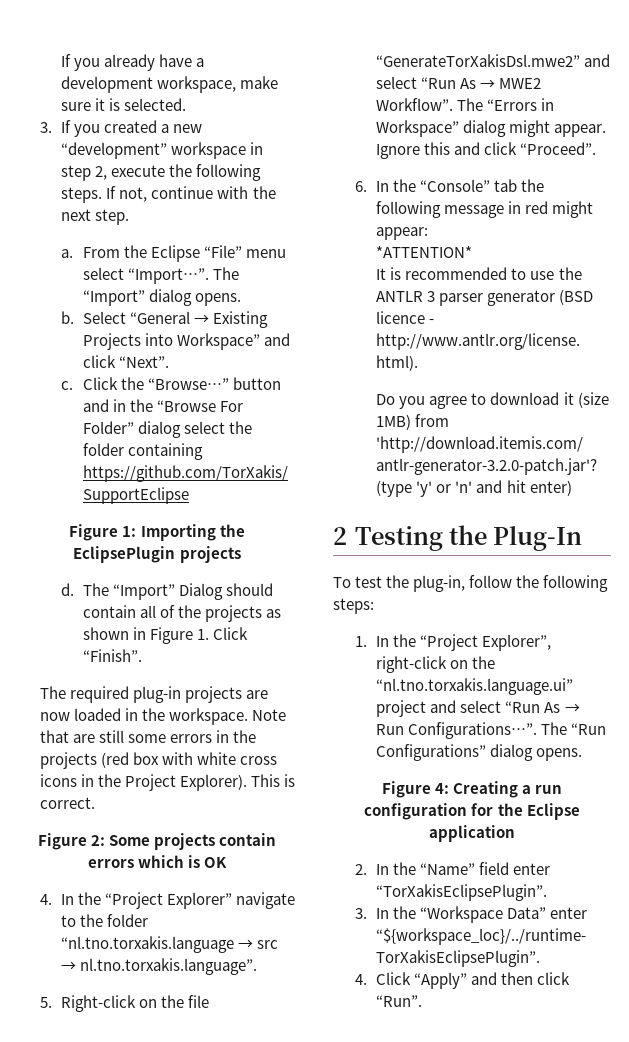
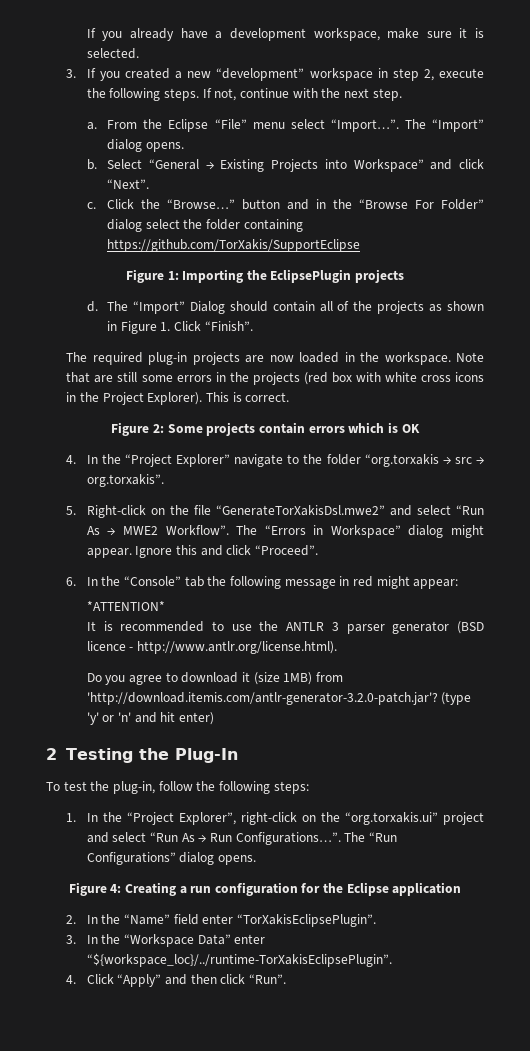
- 4. In the “Project Explorer” navigate to the folder “nl.tno.torxakis.language → src → nl.tno.torxakis.language”.
+ 4. In the “Project Explorer” navigate to the folder “org.torxakis → src → org.torxakis”.
- 1. In the “Project Explorer”, right-click on the “nl.tno.torxakis.language.ui” project and select “Run As → Run Configurations…”.
+ 1. In the “Project Explorer”, right-click on the “org.torxakis.ui” project and select “Run As → Run Configurations…”.

